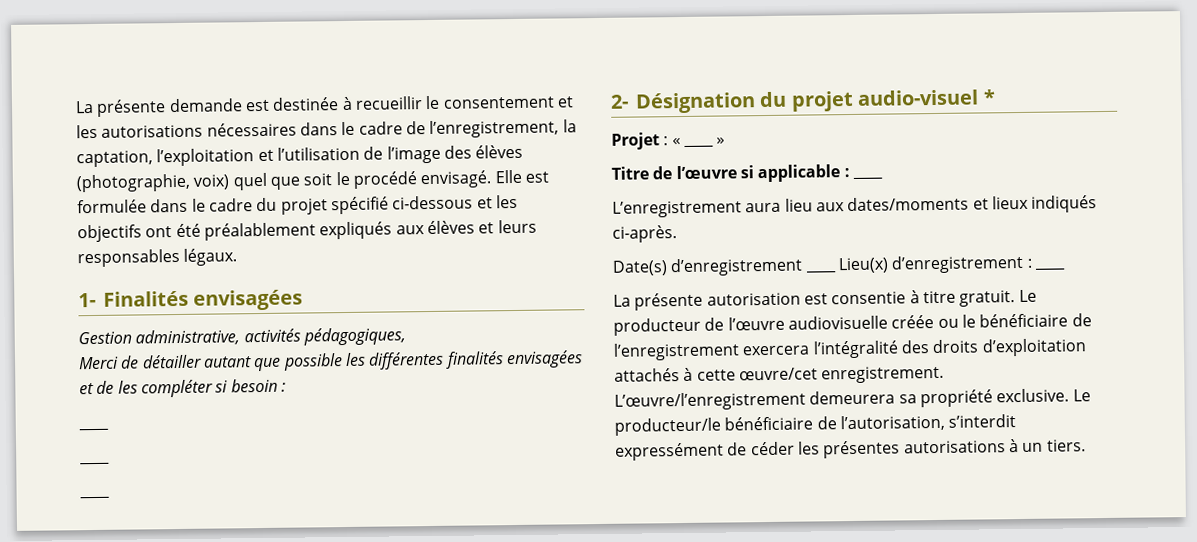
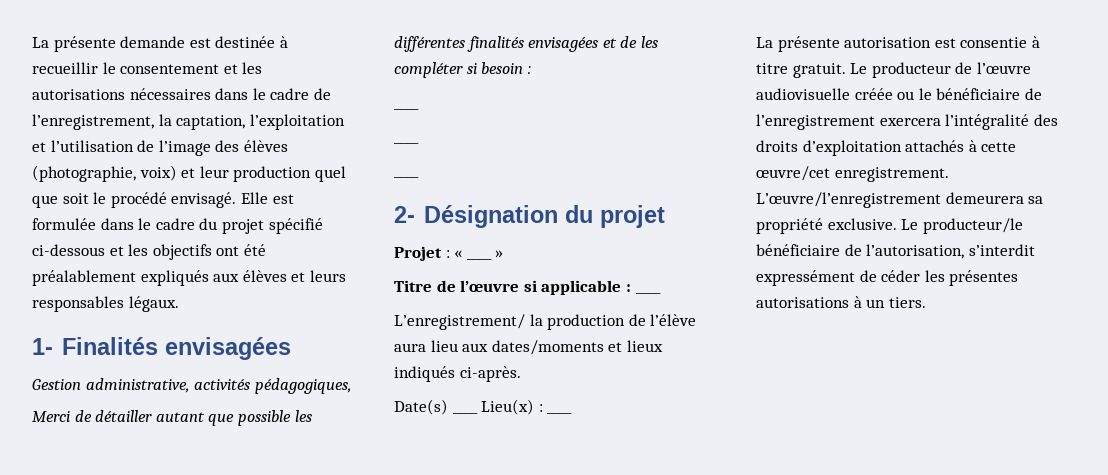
- La présente demande est destinée à recueillir le consentement et les autorisations nécessaires dans le cadre de l’enregistrement, la captation, l’exploitation et l’utilisation de l’image des élèves (photographie, voix) quel que soit le procédé envisagé.
+ La présente demande est destinée à recueillir le consentement et les autorisations nécessaires dans le cadre de l’enregistrement, la captation, l’exploitation et l’utilisation de l’image des élèves (photographie, voix) et leur production quel que soit le procédé envisagé.
- 2- Désignation du projet audio-visuel *
+ 2- Désignation du projet
- L’enregistrement aura lieu aux dates/moments et lieux indiqués ci-après.
+ L’enregistrement/ la production de l’élève aura lieu aux dates/moments et lieux indiqués ci-après.
- Date(s) d’enregistrement ____ Lieu(x) d’enregistrement : ____
+ Date(s) ____ Lieu(x) : ____

